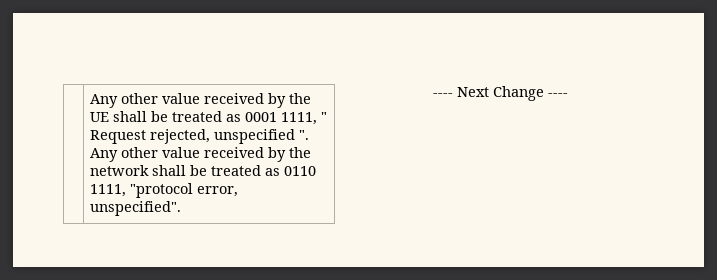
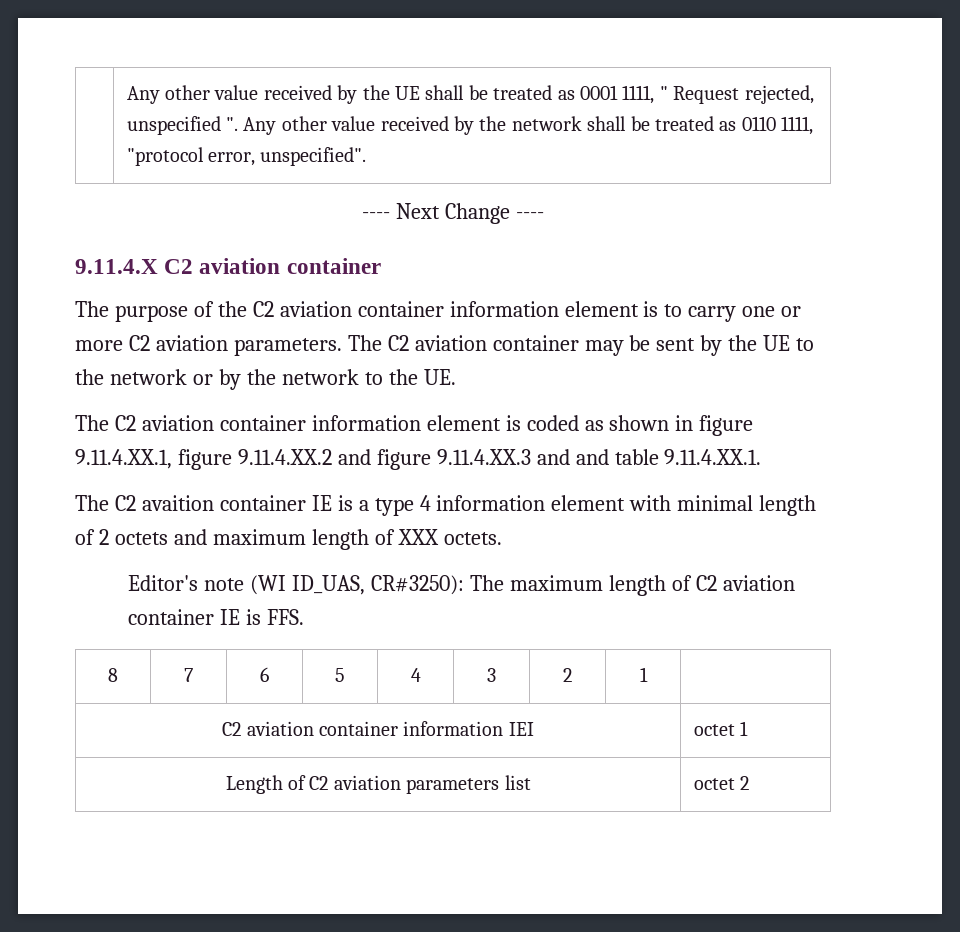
+ 9.11.4.X C2 aviation container
+ The purpose of the C2 aviation container information element is to carry one or more C2 aviation parameters. The C2 aviation container may be sent by the UE to the network or by the network to the UE.
+ The C2 aviation container information element is coded as shown in figure 9.11.4.XX.1, figure 9.11.4.XX.2 and figure 9.11.4.XX.3 and and table 9.11.4.XX.1.
+ The C2 avaition container IE is a type 4 information element with minimal length of 2 octets and maximum length of XXX octets.
+ Editor's note (WI ID_UAS, CR#3250): The maximum length of C2 aviation container IE is FFS.
+ 8 | 7 | 6 | 5 | 4 | 3 | 2 | 1 |
+ C2 aviation container information IEI | octet 1
+ Length of C2 aviation parameters list | octet 2

